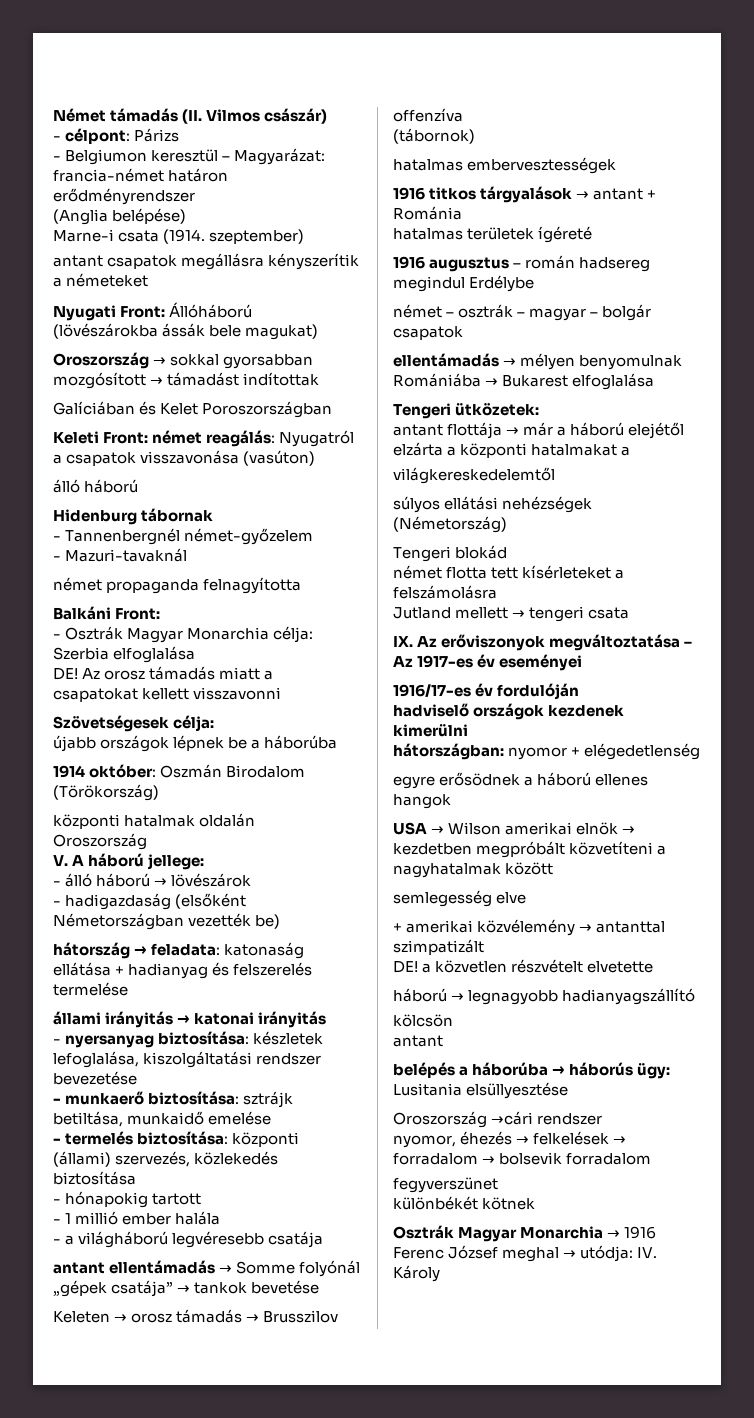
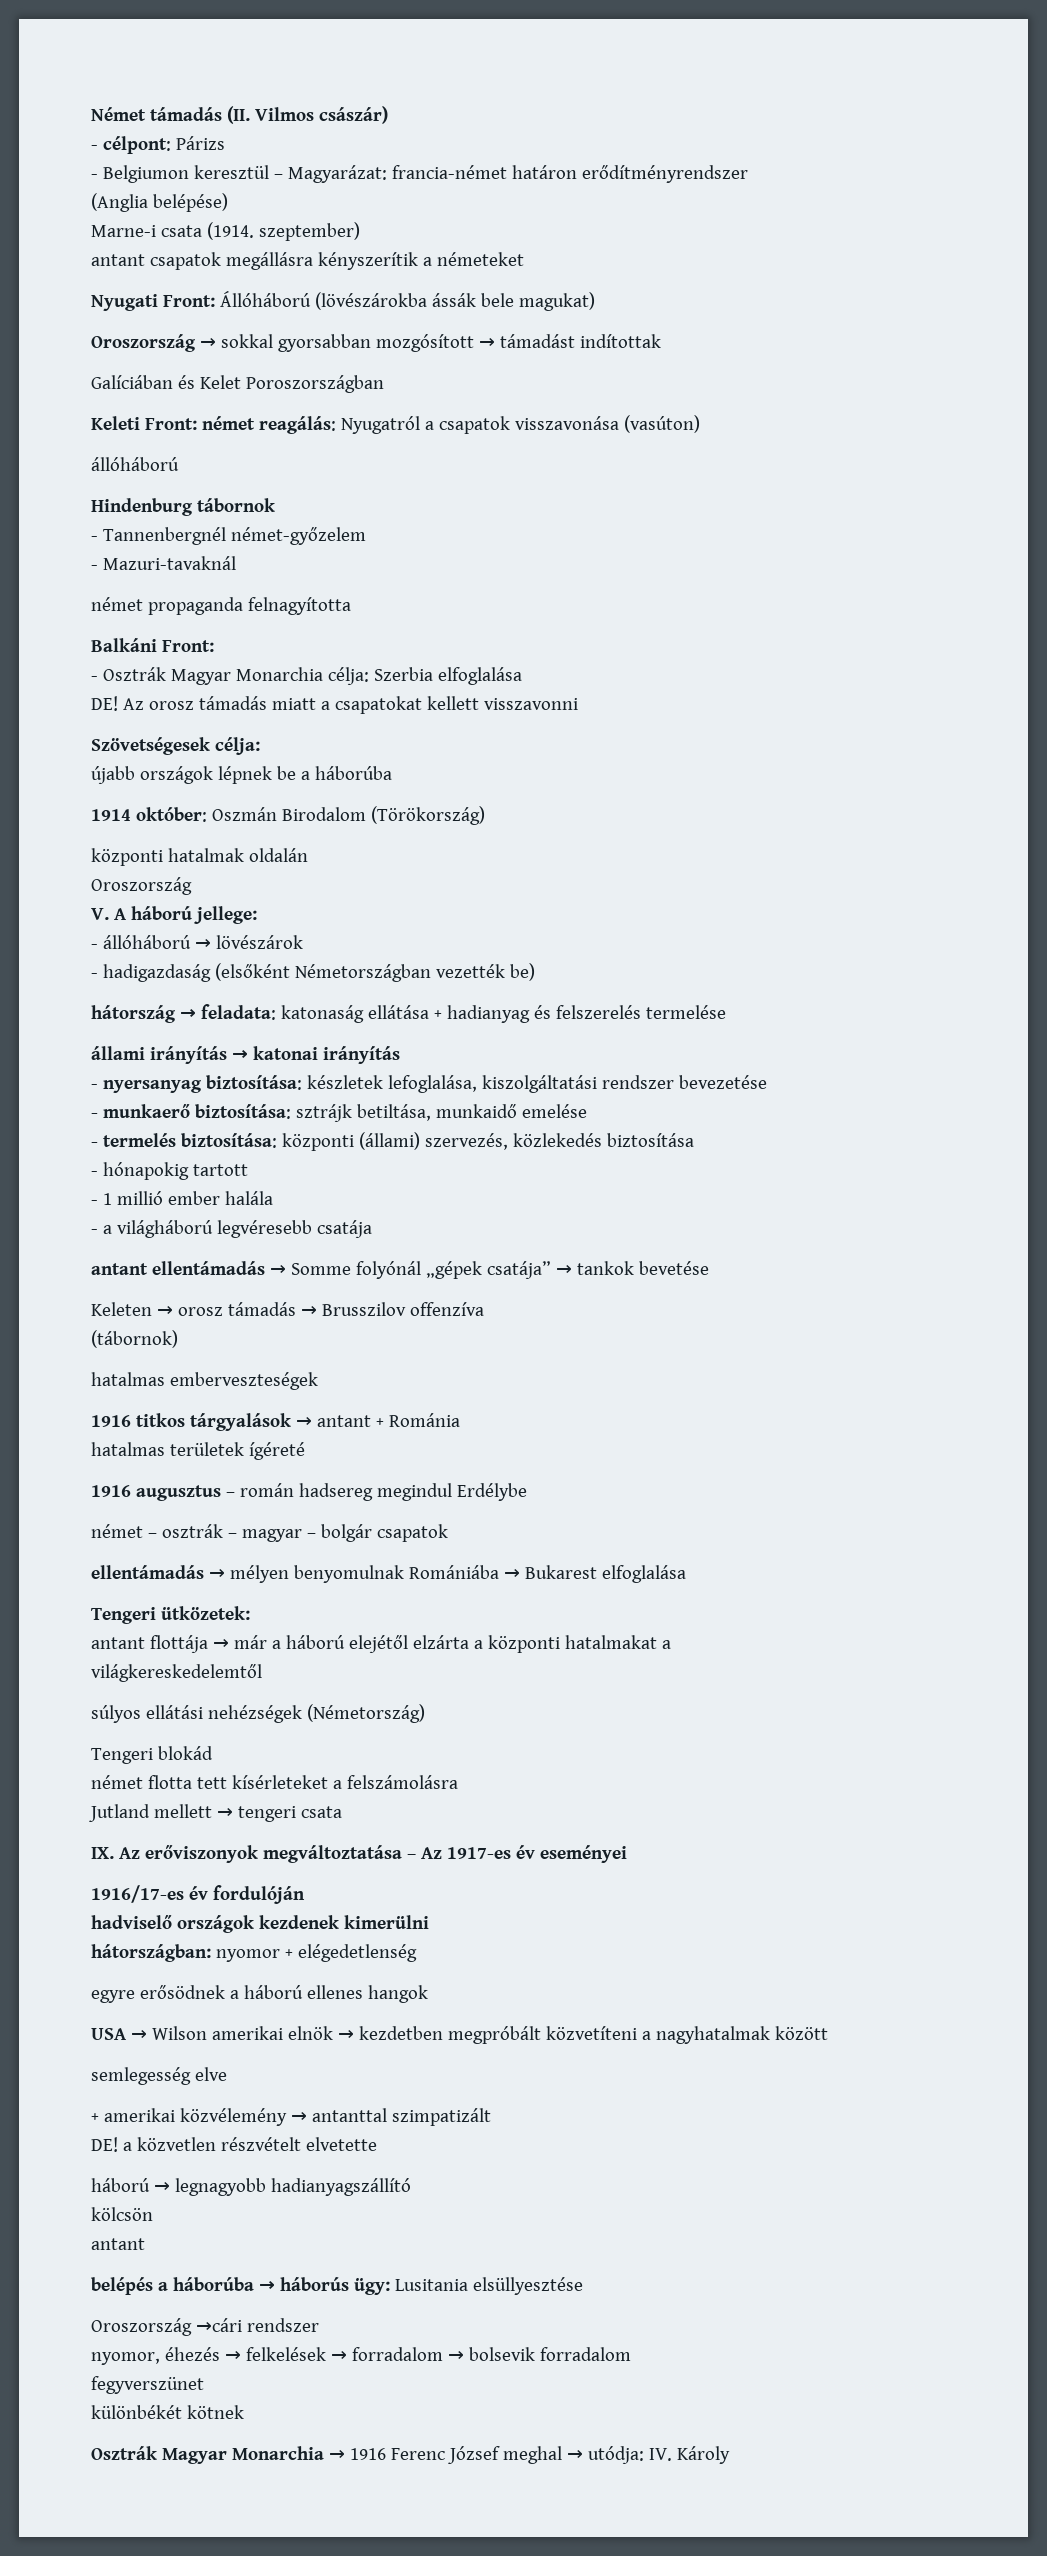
- - Belgiumon keresztül – Magyarázat: francia-német határon erődményrendszer
+ - Belgiumon keresztül – Magyarázat: francia-német határon erődítményrendszer
  Keleti Front: német reagálás: Nyugatról a csapatok visszavonása (vasúton)
- álló háború
- Hidenburg tábornak
+ állóháború
+ Hindenburg tábornok
- - álló háború → lövészárok
+ - állóháború → lövészárok
- állami irányitás → katonai irányitás
+ állami irányítás → katonai irányítás
- hatalmas embervesztességek
+ hatalmas emberveszteségek

